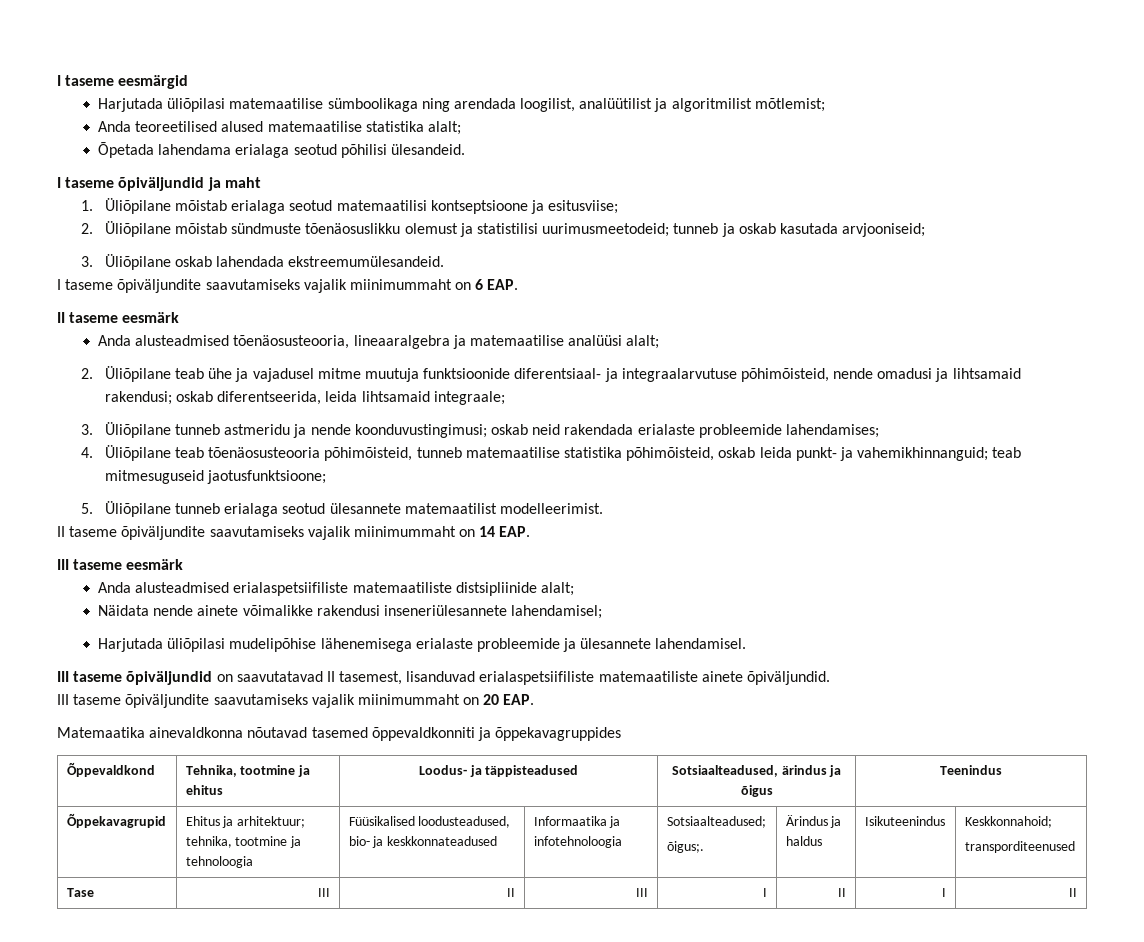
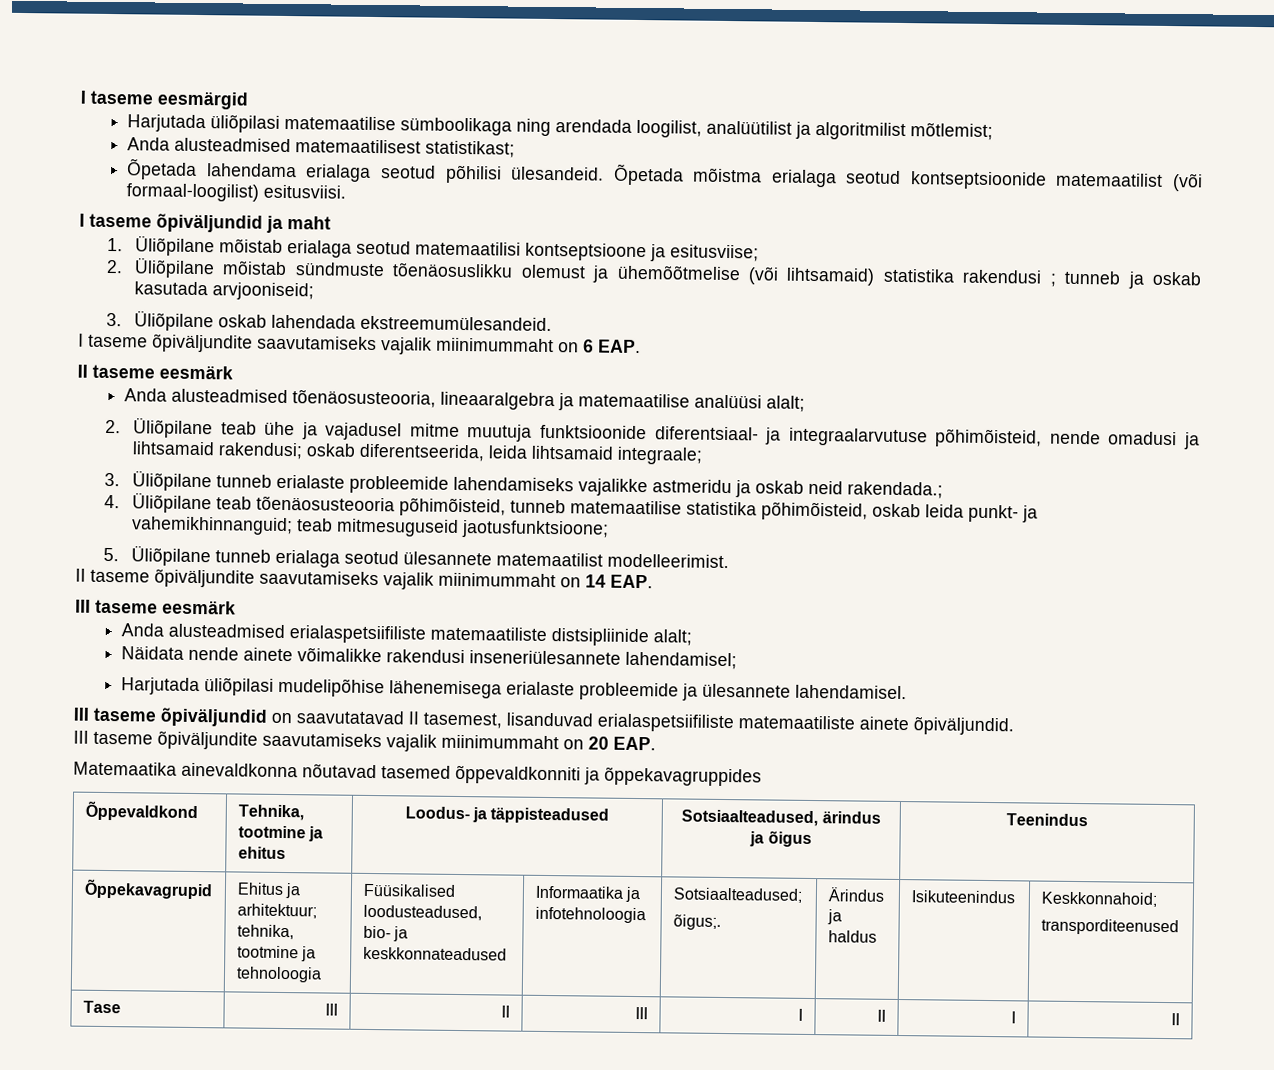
- Anda teoreetilised alused matemaatilise statistika alalt;
+ Anda alusteadmised matemaatilisest statistikast;
+ Õpetada mõistma erialaga seotud kontseptsioonide matemaatilist (või formaal-loogilist) esitusviisi.
- 2. Üliõpilane mõistab sündmuste tõenäosuslikku olemust ja statistilisi uurimusmeetodeid; tunneb ja oskab kasutada arvjooniseid;
+ 2. Üliõpilane mõistab sündmuste tõenäosuslikku olemust ja ühemõõtmelise (või lihtsamaid) statistika rakendusi ; tunneb ja oskab kasutada arvjooniseid;
- 3. Üliõpilane tunneb astmeridu ja nende koonduvustingimusi; oskab neid rakendada erialaste probleemide lahendamises;
+ 3. Üliõpilane tunneb erialaste probleemide lahendamiseks vajalikke astmeridu ja oskab neid rakendada.;

